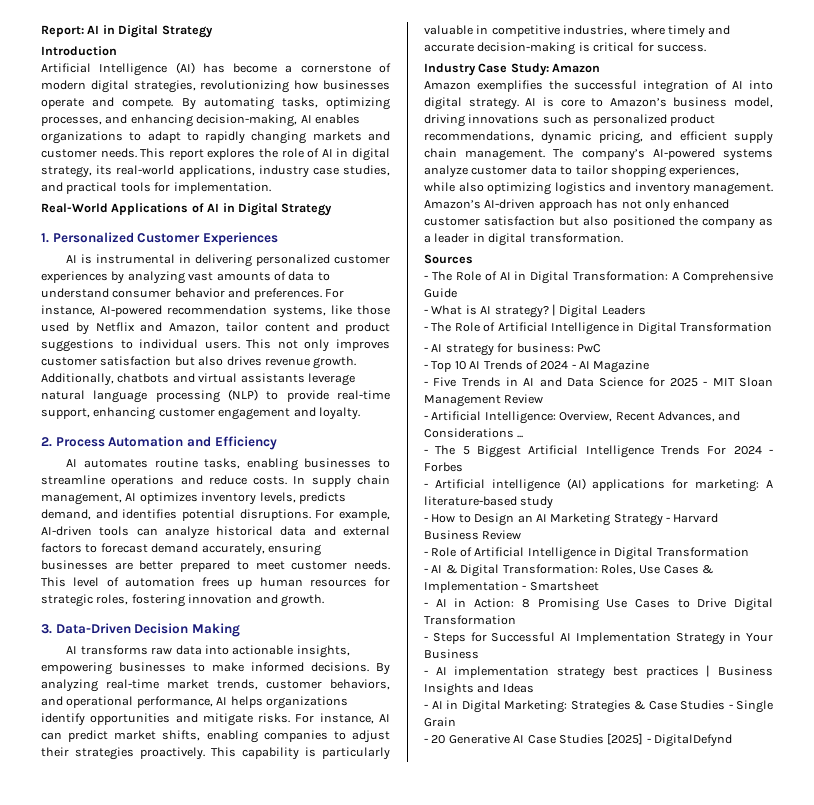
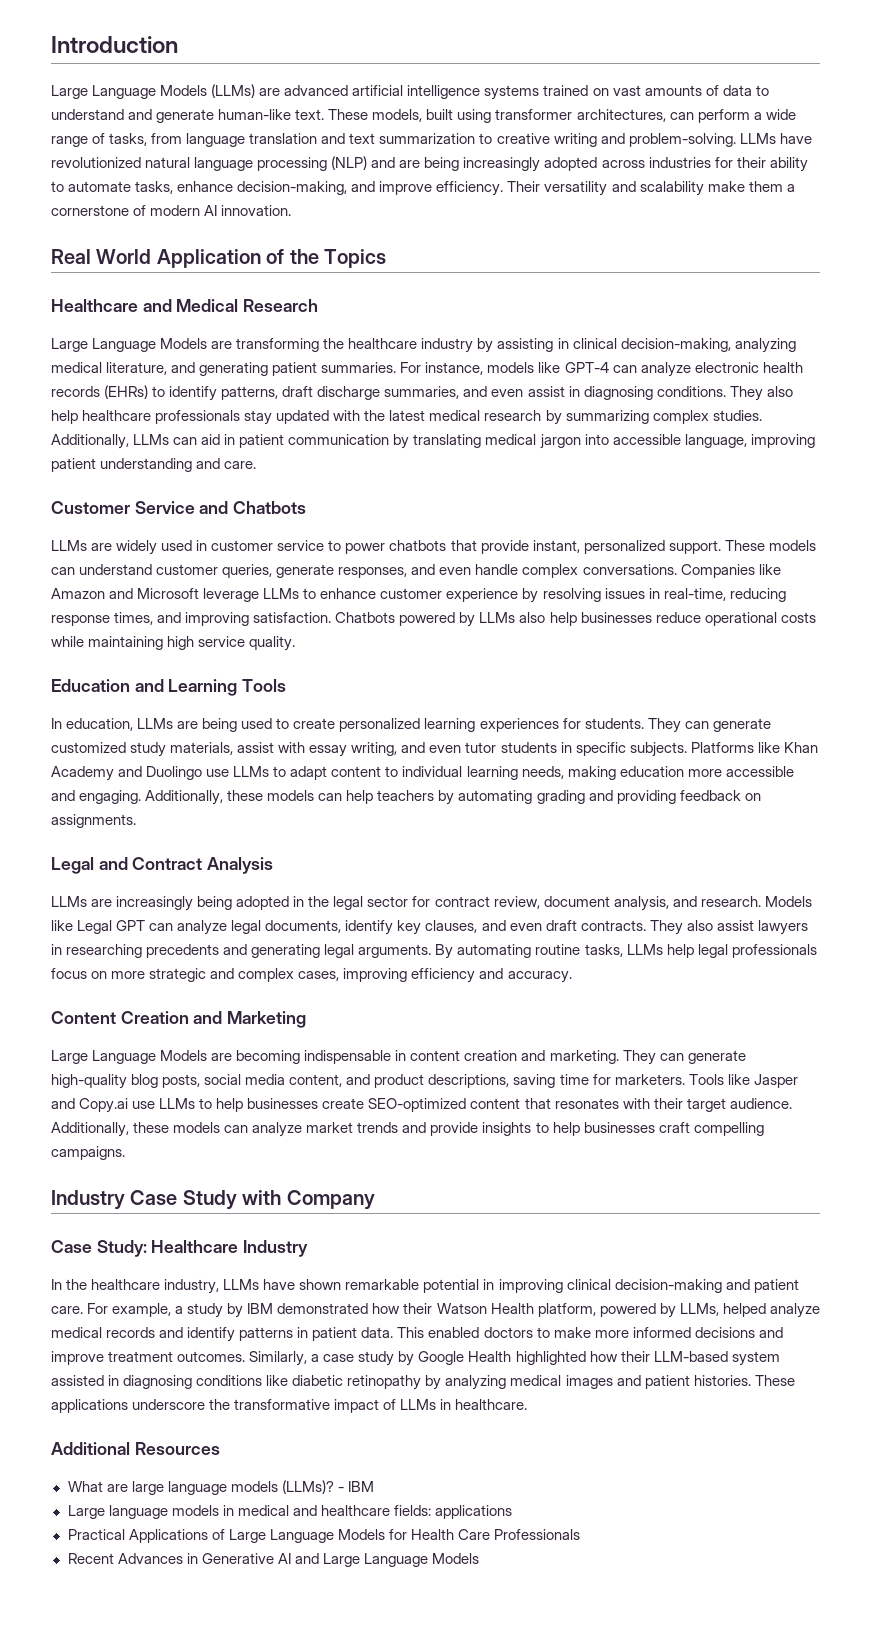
- Report: AI in Digital Strategy
  Introduction
- Artificial Intelligence (AI) has become a cornerstone of modern digital strategies, revolutionizing how businesses operate and compete. By automating tasks, optimizing processes, and enhancing decision-making, AI enables organizations to adapt to rapidly changing markets and customer needs. This report explores the role of AI in digital strategy, its real-world applications, industry case studies, and practical tools for implementation.
- Real-World Applications of AI in Digital Strategy
- 1. Personalized Customer Experiences
- AI is instrumental in delivering personalized customer experiences by analyzing vast amounts of data to understand consumer behavior and preferences. For instance, AI-powered recommendation systems, like those used by Netflix and Amazon, tailor content and product suggestions to individual users. This not only improves customer satisfaction but also drives revenue growth. Additionally, chatbots and virtual assistants leverage natural language processing (NLP) to provide real-time support, enhancing customer engagement and loyalty.
- 2. Process Automation and Efficiency
- AI automates routine tasks, enabling businesses to streamline operations and reduce costs. In supply chain management, AI optimizes inventory levels, predicts demand, and identifies potential disruptions. For example, AI-driven tools can analyze historical data and external factors to forecast demand accurately, ensuring businesses are better prepared to meet customer needs. This level of automation frees up human resources for strategic roles, fostering innovation and growth.
- 3. Data-Driven Decision Making
- AI transforms raw data into actionable insights, empowering businesses to make informed decisions. By analyzing real-time market trends, customer behaviors, and operational performance, AI helps organizations identify opportunities and mitigate risks. For instance, AI can predict market shifts, enabling companies to adjust their strategies proactively. This capability is particularly valuable in competitive industries, where timely and accurate decision-making is critical for success.
- Industry Case Study: Amazon
- Amazon exemplifies the successful integration of AI into digital strategy. AI is core to Amazon’s business model, driving innovations such as personalized product recommendations, dynamic pricing, and efficient supply chain management. The company’s AI-powered systems analyze customer data to tailor shopping experiences, while also optimizing logistics and inventory management. Amazon’s AI-driven approach has not only enhanced customer satisfaction but also positioned the company as a leader in digital transformation.
- Sources
- - The Role of AI in Digital Transformation: A Comprehensive Guide
- - What is AI strategy? | Digital Leaders
- - The Role of Artificial Intelligence in Digital Transformation
- - AI strategy for business: PwC
- - Top 10 AI Trends of 2024 - AI Magazine
- - Five Trends in AI and Data Science for 2025 - MIT Sloan Management Review
- - Artificial Intelligence: Overview, Recent Advances, and Considerations ...
- - The 5 Biggest Artificial Intelligence Trends For 2024 - Forbes
- - Artificial intelligence (AI) applications for marketing: A literature-based study
- - How to Design an AI Marketing Strategy - Harvard Business Review
- - Role of Artificial Intelligence in Digital Transformation
- - AI & Digital Transformation: Roles, Use Cases & Implementation - Smartsheet
- - AI in Action: 8 Promising Use Cases to Drive Digital Transformation
- - Steps for Successful AI Implementation Strategy in Your Business
- - AI implementation strategy best practices | Business Insights and Ideas
- - AI in Digital Marketing: Strategies & Case Studies - Single Grain
- - 20 Generative AI Case Studies [2025] - DigitalDefynd
+ Large Language Models (LLMs) are advanced artificial intelligence systems trained on vast amounts of data to understand and generate human-like text. These models, built using transformer architectures, can perform a wide range of tasks, from language translation and text summarization to creative writing and problem-solving. LLMs have revolutionized natural language processing (NLP) and are being increasingly adopted across industries for their ability to automate tasks, enhance decision-making, and improve efficiency. Their versatility and scalability make them a cornerstone of modern AI innovation.
+ Real World Application of the Topics
+ Healthcare and Medical Research
+ Large Language Models are transforming the healthcare industry by assisting in clinical decision-making, analyzing medical literature, and generating patient summaries. For instance, models like GPT-4 can analyze electronic health records (EHRs) to identify patterns, draft discharge summaries, and even assist in diagnosing conditions. They also help healthcare professionals stay updated with the latest medical research by summarizing complex studies. Additionally, LLMs can aid in patient communication by translating medical jargon into accessible language, improving patient understanding and care.
+ Customer Service and Chatbots
+ LLMs are widely used in customer service to power chatbots that provide instant, personalized support. These models can understand customer queries, generate responses, and even handle complex conversations. Companies like Amazon and Microsoft leverage LLMs to enhance customer experience by resolving issues in real-time, reducing response times, and improving satisfaction. Chatbots powered by LLMs also help businesses reduce operational costs while maintaining high service quality.
+ Education and Learning Tools
+ In education, LLMs are being used to create personalized learning experiences for students. They can generate customized study materials, assist with essay writing, and even tutor students in specific subjects. Platforms like Khan Academy and Duolingo use LLMs to adapt content to individual learning needs, making education more accessible and engaging. Additionally, these models can help teachers by automating grading and providing feedback on assignments.
+ Legal and Contract Analysis
+ LLMs are increasingly being adopted in the legal sector for contract review, document analysis, and research. Models like Legal GPT can analyze legal documents, identify key clauses, and even draft contracts. They also assist lawyers in researching precedents and generating legal arguments. By automating routine tasks, LLMs help legal professionals focus on more strategic and complex cases, improving efficiency and accuracy.
+ Content Creation and Marketing
+ Large Language Models are becoming indispensable in content creation and marketing. They can generate high-quality blog posts, social media content, and product descriptions, saving time for marketers. Tools like Jasper and Copy.ai use LLMs to help businesses create SEO-optimized content that resonates with their target audience. Additionally, these models can analyze market trends and provide insights to help businesses craft compelling campaigns.
+ Industry Case Study with Company
+ Case Study: Healthcare Industry
+ In the healthcare industry, LLMs have shown remarkable potential in improving clinical decision-making and patient care. For example, a study by IBM demonstrated how their Watson Health platform, powered by LLMs, helped analyze medical records and identify patterns in patient data. This enabled doctors to make more informed decisions and improve treatment outcomes. Similarly, a case study by Google Health highlighted how their LLM-based system assisted in diagnosing conditions like diabetic retinopathy by analyzing medical images and patient histories. These applications underscore the transformative impact of LLMs in healthcare.
+ Additional Resources
+ What are large language models (LLMs)? - IBM
+ Large language models in medical and healthcare fields: applications
+ Practical Applications of Large Language Models for Health Care Professionals
+ Recent Advances in Generative AI and Large Language Models

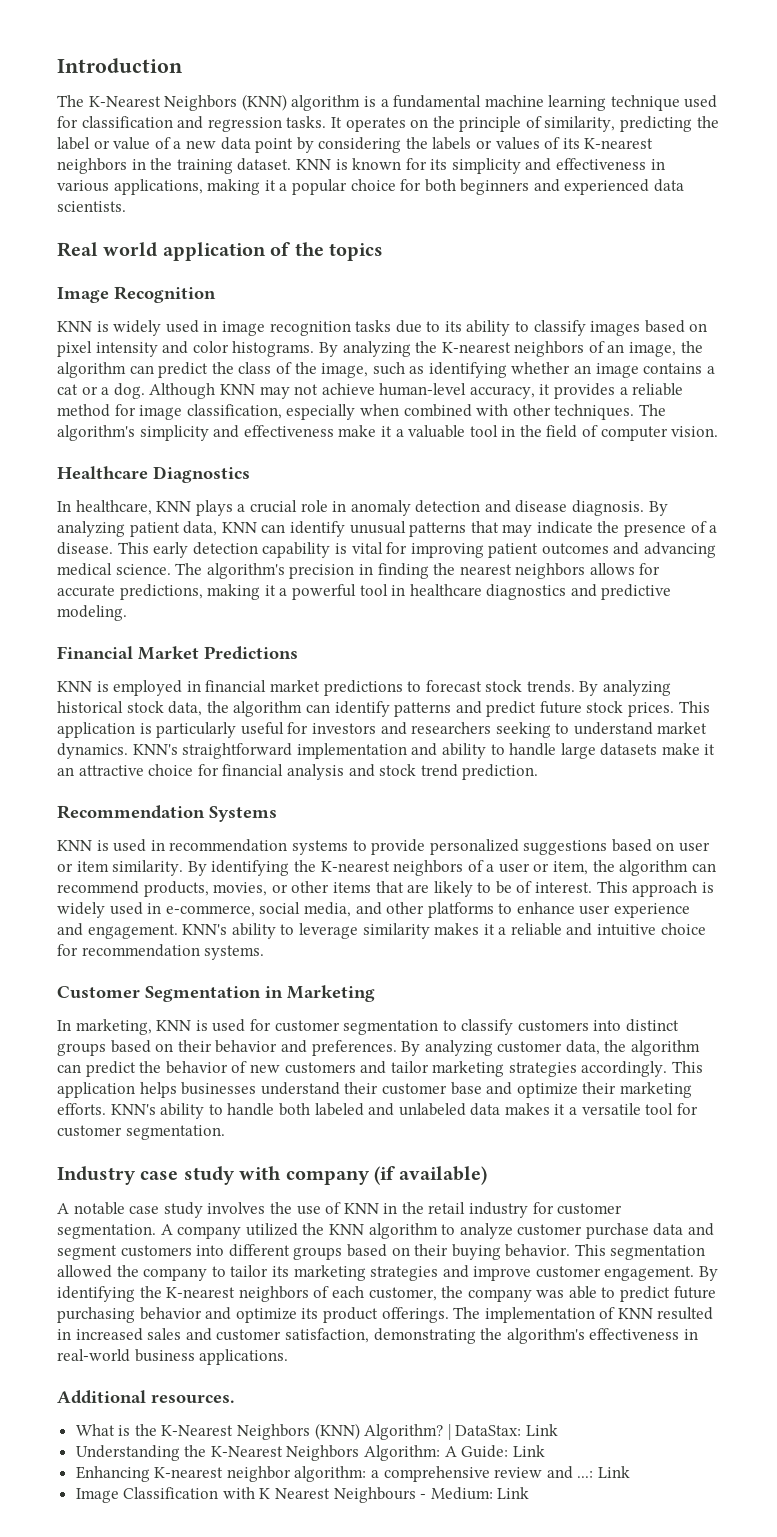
- Large Language Models (LLMs) are advanced artificial intelligence systems trained on vast amounts of data to understand and generate human-like text. These models, built using transformer architectures, can perform a wide range of tasks, from language translation and text summarization to creative writing and problem-solving. LLMs have revolutionized natural language processing (NLP) and are being increasingly adopted across industries for their ability to automate tasks, enhance decision-making, and improve efficiency. Their versatility and scalability make them a cornerstone of modern AI innovation.
- Real World Application of the Topics
- Healthcare and Medical Research
- Large Language Models are transforming the healthcare industry by assisting in clinical decision-making, analyzing medical literature, and generating patient summaries. For instance, models like GPT-4 can analyze electronic health records (EHRs) to identify patterns, draft discharge summaries, and even assist in diagnosing conditions. They also help healthcare professionals stay updated with the latest medical research by summarizing complex studies. Additionally, LLMs can aid in patient communication by translating medical jargon into accessible language, improving patient understanding and care.
- Customer Service and Chatbots
- LLMs are widely used in customer service to power chatbots that provide instant, personalized support. These models can understand customer queries, generate responses, and even handle complex conversations. Companies like Amazon and Microsoft leverage LLMs to enhance customer experience by resolving issues in real-time, reducing response times, and improving satisfaction. Chatbots powered by LLMs also help businesses reduce operational costs while maintaining high service quality.
- Education and Learning Tools
- In education, LLMs are being used to create personalized learning experiences for students. They can generate customized study materials, assist with essay writing, and even tutor students in specific subjects. Platforms like Khan Academy and Duolingo use LLMs to adapt content to individual learning needs, making education more accessible and engaging. Additionally, these models can help teachers by automating grading and providing feedback on assignments.
- Legal and Contract Analysis
- LLMs are increasingly being adopted in the legal sector for contract review, document analysis, and research. Models like Legal GPT can analyze legal documents, identify key clauses, and even draft contracts. They also assist lawyers in researching precedents and generating legal arguments. By automating routine tasks, LLMs help legal professionals focus on more strategic and complex cases, improving efficiency and accuracy.
- Content Creation and Marketing
- Large Language Models are becoming indispensable in content creation and marketing. They can generate high-quality blog posts, social media content, and product descriptions, saving time for marketers. Tools like Jasper and Copy.ai use LLMs to help businesses create SEO-optimized content that resonates with their target audience. Additionally, these models can analyze market trends and provide insights to help businesses craft compelling campaigns.
- Industry Case Study with Company
- Case Study: Healthcare Industry
- In the healthcare industry, LLMs have shown remarkable potential in improving clinical decision-making and patient care. For example, a study by IBM demonstrated how their Watson Health platform, powered by LLMs, helped analyze medical records and identify patterns in patient data. This enabled doctors to make more informed decisions and improve treatment outcomes. Similarly, a case study by Google Health highlighted how their LLM-based system assisted in diagnosing conditions like diabetic retinopathy by analyzing medical images and patient histories. These applications underscore the transformative impact of LLMs in healthcare.
+ The K-Nearest Neighbors (KNN) algorithm is a fundamental machine learning technique used for classification and regression tasks. It operates on the principle of similarity, predicting the label or value of a new data point by considering the labels or values of its K-nearest neighbors in the training dataset. KNN is known for its simplicity and effectiveness in various applications, making it a popular choice for both beginners and experienced data scientists.
+ Real world application of the topics
+ Image Recognition
+ KNN is widely used in image recognition tasks due to its ability to classify images based on pixel intensity and color histograms. By analyzing the K-nearest neighbors of an image, the algorithm can predict the class of the image, such as identifying whether an image contains a cat or a dog. Although KNN may not achieve human-level accuracy, it provides a reliable method for image classification, especially when combined with other techniques. The algorithm's simplicity and effectiveness make it a valuable tool in the field of computer vision.
+ Healthcare Diagnostics
+ In healthcare, KNN plays a crucial role in anomaly detection and disease diagnosis. By analyzing patient data, KNN can identify unusual patterns that may indicate the presence of a disease. This early detection capability is vital for improving patient outcomes and advancing medical science. The algorithm's precision in finding the nearest neighbors allows for accurate predictions, making it a powerful tool in healthcare diagnostics and predictive modeling.
+ Financial Market Predictions
+ KNN is employed in financial market predictions to forecast stock trends. By analyzing historical stock data, the algorithm can identify patterns and predict future stock prices. This application is particularly useful for investors and researchers seeking to understand market dynamics. KNN's straightforward implementation and ability to handle large datasets make it an attractive choice for financial analysis and stock trend prediction.
+ Recommendation Systems
+ KNN is used in recommendation systems to provide personalized suggestions based on user or item similarity. By identifying the K-nearest neighbors of a user or item, the algorithm can recommend products, movies, or other items that are likely to be of interest. This approach is widely used in e-commerce, social media, and other platforms to enhance user experience and engagement. KNN's ability to leverage similarity makes it a reliable and intuitive choice for recommendation systems.
+ Customer Segmentation in Marketing
+ In marketing, KNN is used for customer segmentation to classify customers into distinct groups based on their behavior and preferences. By analyzing customer data, the algorithm can predict the behavior of new customers and tailor marketing strategies accordingly. This application helps businesses understand their customer base and optimize their marketing efforts. KNN's ability to handle both labeled and unlabeled data makes it a versatile tool for customer segmentation.
+ Industry case study with company (if available)
+ A notable case study involves the use of KNN in the retail industry for customer segmentation. A company utilized the KNN algorithm to analyze customer purchase data and segment customers into different groups based on their buying behavior. This segmentation allowed the company to tailor its marketing strategies and improve customer engagement. By identifying the K-nearest neighbors of each customer, the company was able to predict future purchasing behavior and optimize its product offerings. The implementation of KNN resulted in increased sales and customer satisfaction, demonstrating the algorithm's effectiveness in real-world business applications.
- Additional Resources
+ Additional resources.
- What are large language models (LLMs)? - IBM
- Large language models in medical and healthcare fields: applications
- Practical Applications of Large Language Models for Health Care Professionals
- Recent Advances in Generative AI and Large Language Models
+ What is the K-Nearest Neighbors (KNN) Algorithm? | DataStax: Link
+ Understanding the K-Nearest Neighbors Algorithm: A Guide: Link
+ Enhancing K-nearest neighbor algorithm: a comprehensive review and ...: Link
+ Image Classification with K Nearest Neighbours - Medium: Link

